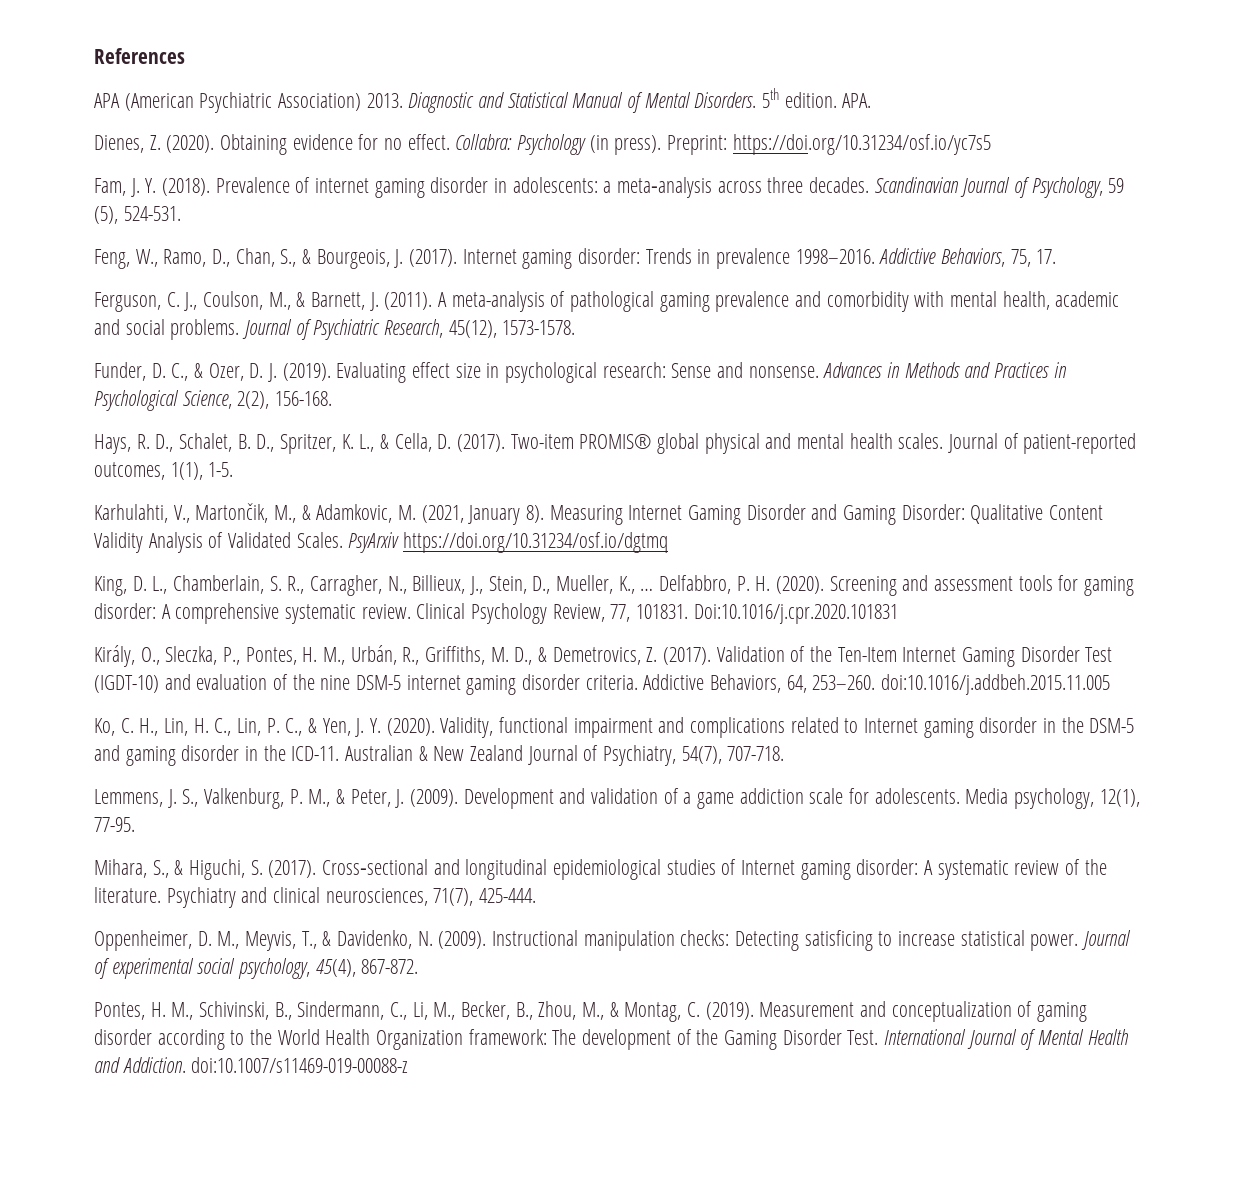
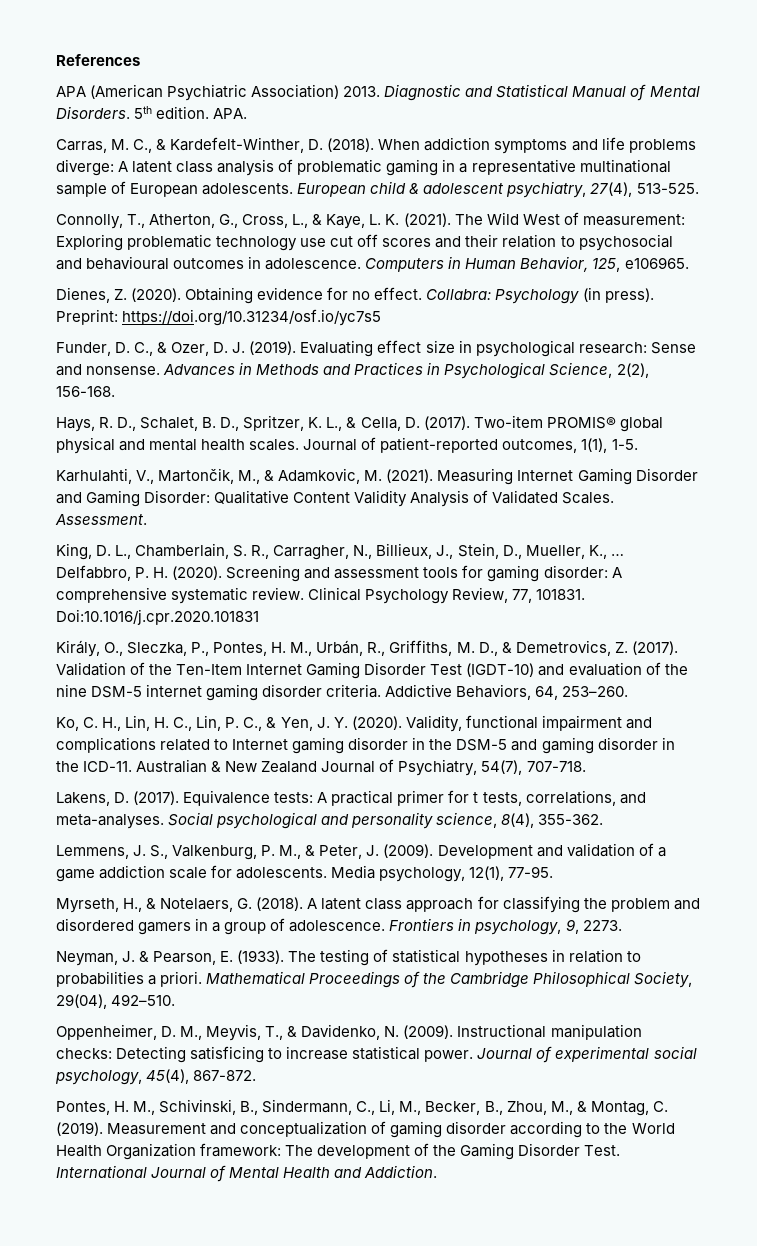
+ Carras, M. C., & Kardefelt-Winther, D. (2018). When addiction symptoms and life problems diverge: A latent class analysis of problematic gaming in a representative multinational sample of European adolescents. European child & adolescent psychiatry, 27(4), 513-525.
+ Connolly, T., Atherton, G., Cross, L., & Kaye, L. K. (2021). The Wild West of measurement: Exploring problematic technology use cut off scores and their relation to psychosocial and behavioural outcomes in adolescence. Computers in Human Behavior, 125, e106965.
- Fam, J. Y. (2018). Prevalence of internet gaming disorder in adolescents: a meta‐analysis across three decades. Scandinavian Journal of Psychology, 59 (5), 524-531.
- Feng, W., Ramo, D., Chan, S., & Bourgeois, J. (2017). Internet gaming disorder: Trends in prevalence 1998–2016. Addictive Behaviors, 75, 17.
- Ferguson, C. J., Coulson, M., & Barnett, J. (2011). A meta-analysis of pathological gaming prevalence and comorbidity with mental health, academic and social problems. Journal of Psychiatric Research, 45(12), 1573-1578.
- Karhulahti, V., Martončik, M., & Adamkovic, M. (2021, January 8).
+ Karhulahti, V., Martončik, M., & Adamkovic, M. (2021).
- PsyArxiv https://doi.org/10.31234/osf.io/dgtmq
+ Assessment.
- Addictive Behaviors, 64, 253–260. doi:10.1016/j.addbeh.2015.11.005
+ Addictive Behaviors, 64, 253–260.
+ Lakens, D. (2017). Equivalence tests: A practical primer for t tests, correlations, and meta-analyses. Social psychological and personality science, 8(4), 355-362.
- Mihara, S., & Higuchi, S. (2017). Cross‐sectional and longitudinal epidemiological studies of Internet gaming disorder: A systematic review of the literature. Psychiatry and clinical neurosciences, 71(7), 425-444.
+ Myrseth, H., & Notelaers, G. (2018). A latent class approach for classifying the problem and disordered gamers in a group of adolescence. Frontiers in psychology, 9, 2273.
+ Neyman, J. & Pearson, E. (1933). The testing of statistical hypotheses in relation to probabilities a priori. Mathematical Proceedings of the Cambridge Philosophical Society, 29(04), 492–510.
- International Journal of Mental Health and Addiction. doi:10.1007/s11469-019-00088-z
+ International Journal of Mental Health and Addiction.

